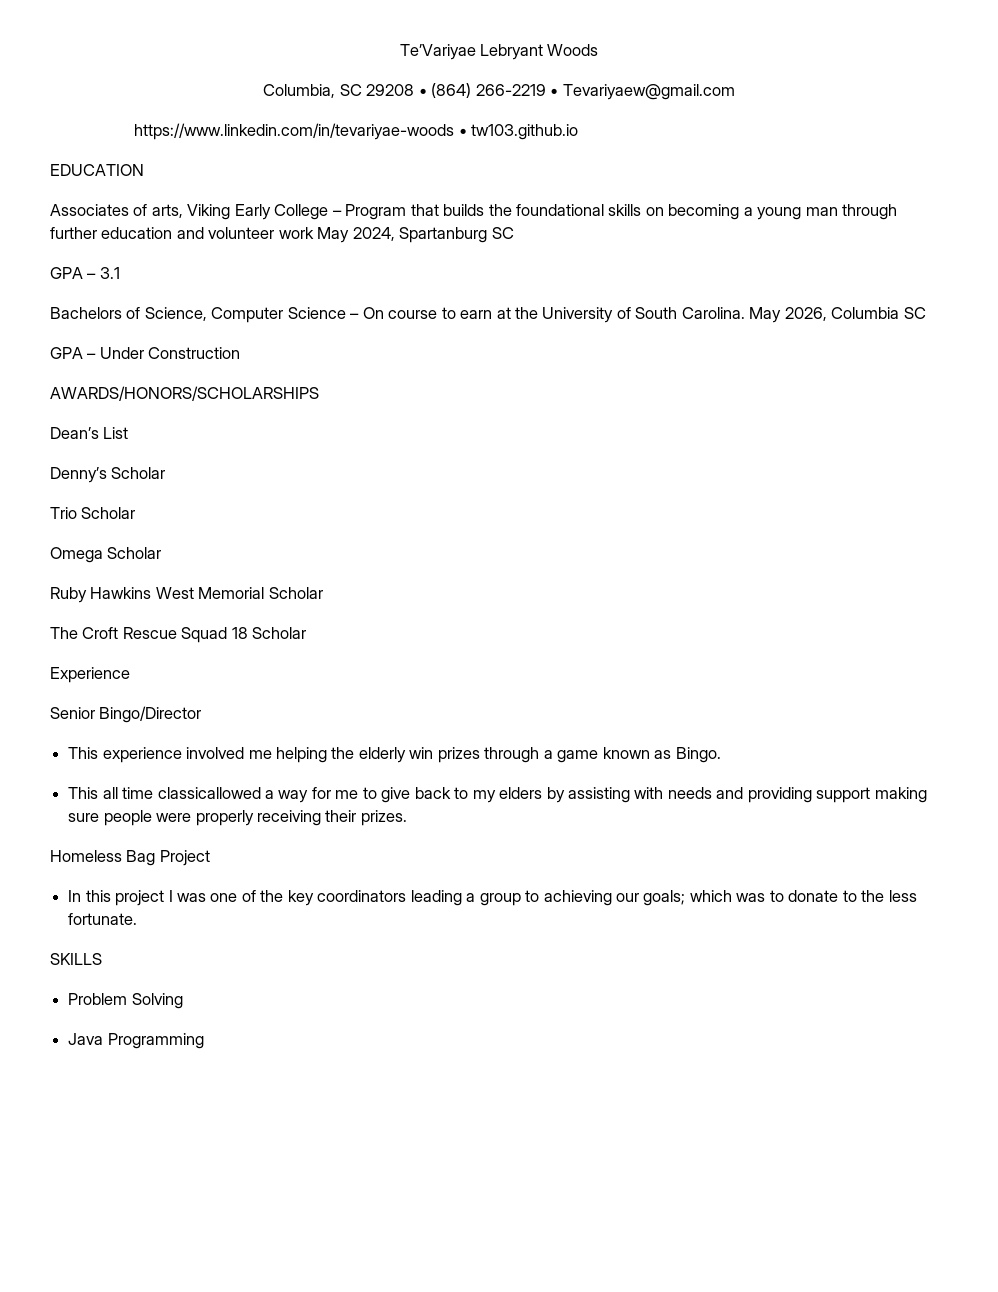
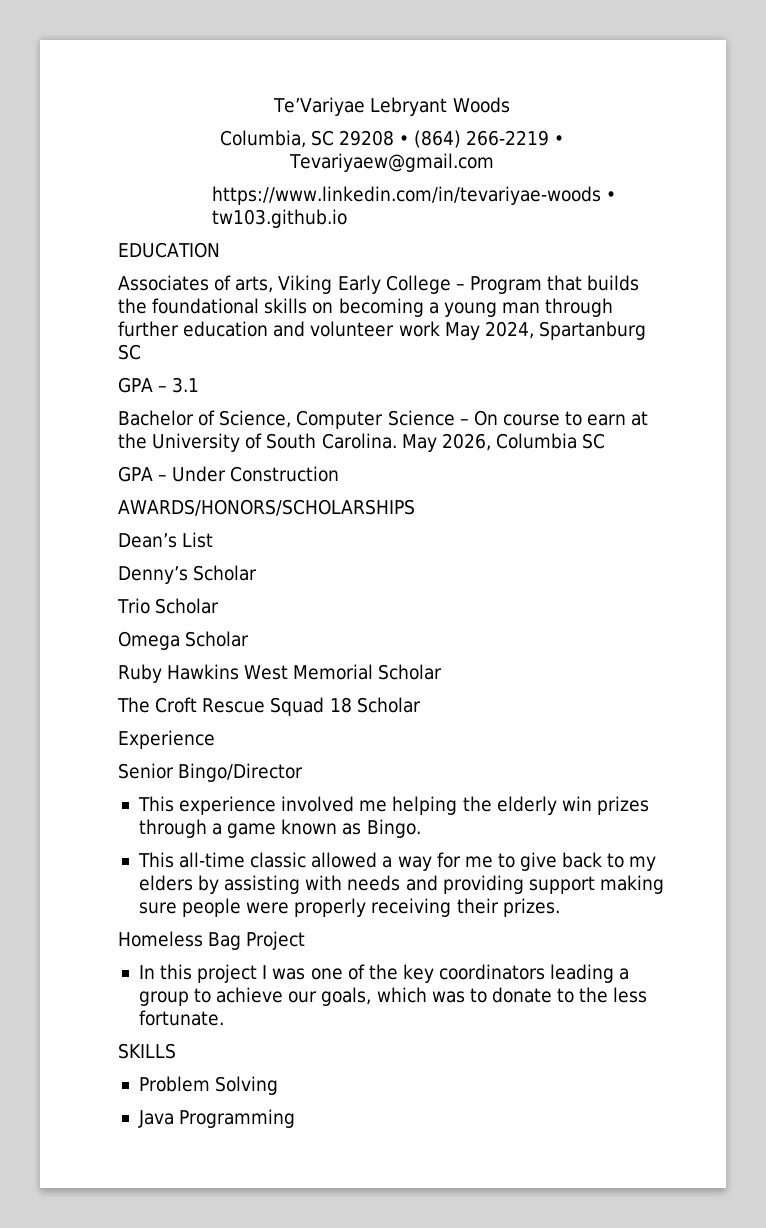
- Bachelors of Science, Computer Science – On course to earn at the University of South Carolina.
+ Bachelor of Science, Computer Science – On course to earn at the University of South Carolina.
- This all time classicallowed a way for me to give back to my elders by assisting with needs and providing support making sure people were properly receiving their prizes.
+ This all-time classic allowed a way for me to give back to my elders by assisting with needs and providing support making sure people were properly receiving their prizes.
- In this project I was one of the key coordinators leading a group to achieving our goals; which was to donate to the less fortunate.
+ In this project I was one of the key coordinators leading a group to achieve our goals, which was to donate to the less fortunate.

